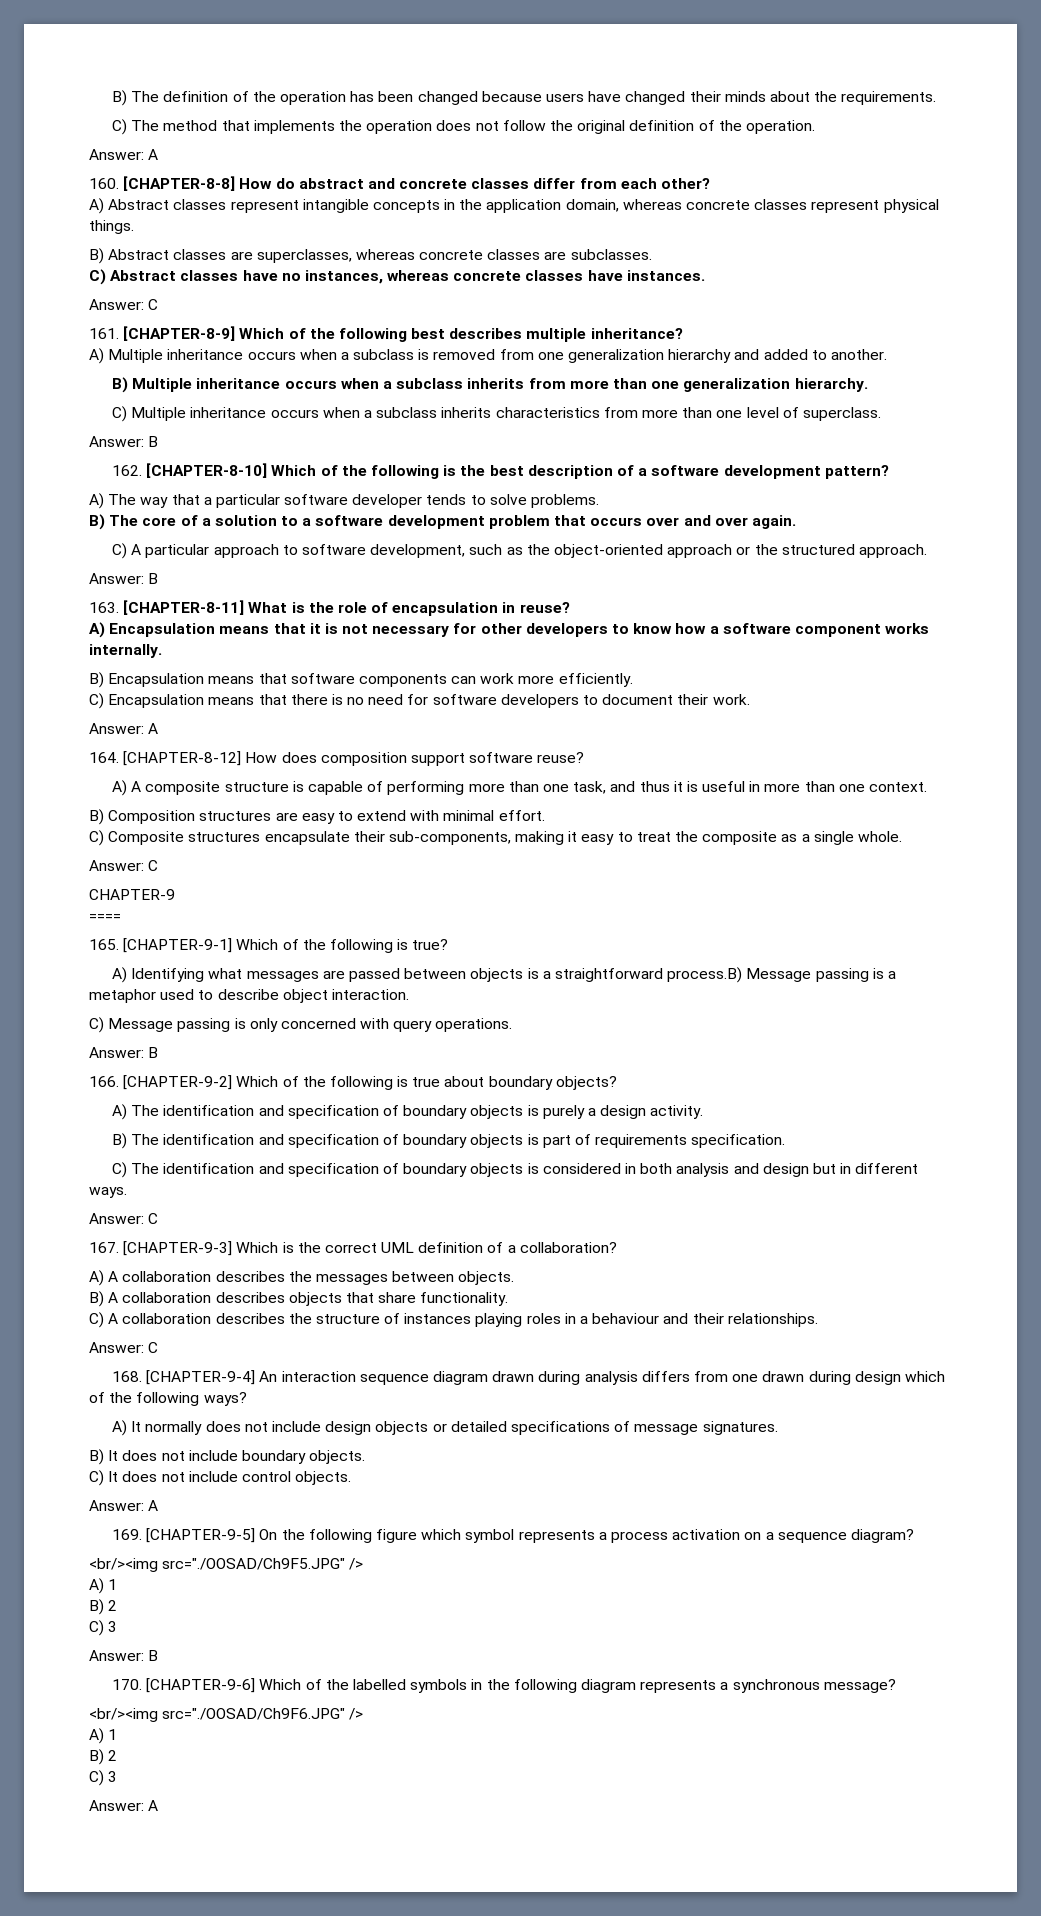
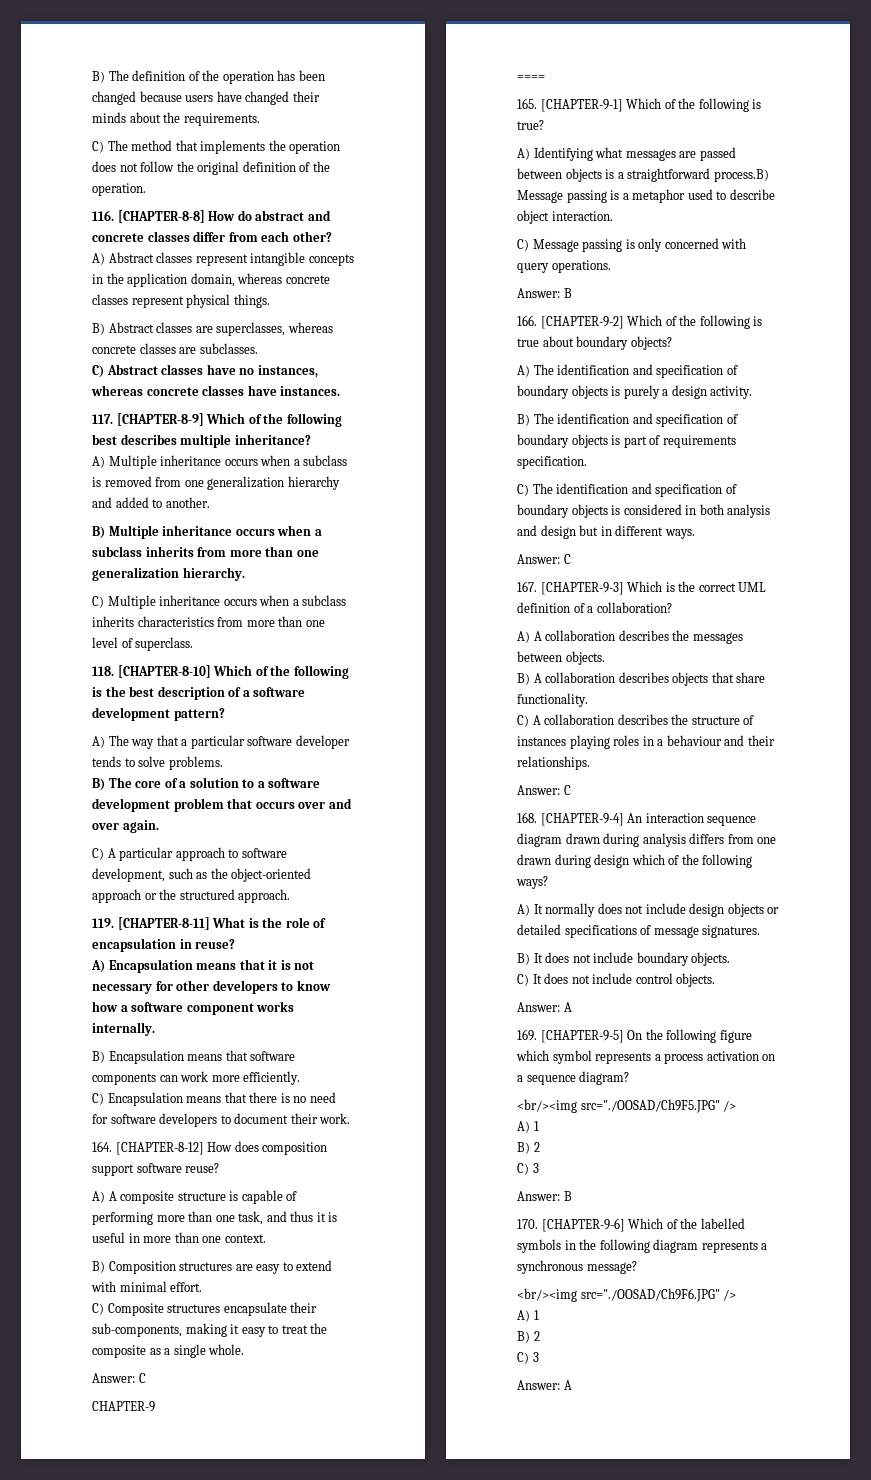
  C) The method that implements the operation does not follow the original definition of the operation.
- Answer: A
- 160. [CHAPTER-8-8] How do abstract and concrete classes differ from each other?
+ 116. [CHAPTER-8-8] How do abstract and concrete classes differ from each other?
  C) Abstract classes have no instances, whereas concrete classes have instances.
- Answer: C
- 161. [CHAPTER-8-9] Which of the following best describes multiple inheritance?
+ 117. [CHAPTER-8-9] Which of the following best describes multiple inheritance?
  C) Multiple inheritance occurs when a subclass inherits characteristics from more than one level of superclass.
- Answer: B
- 162. [CHAPTER-8-10] Which of the following is the best description of a software development pattern?
+ 118. [CHAPTER-8-10] Which of the following is the best description of a software development pattern?
  C) A particular approach to software development, such as the object-oriented approach or the structured approach.
- Answer: B
- 163. [CHAPTER-8-11] What is the role of encapsulation in reuse?
+ 119. [CHAPTER-8-11] What is the role of encapsulation in reuse?
  C) Encapsulation means that there is no need for software developers to document their work.
- Answer: A

